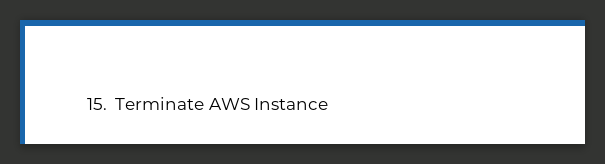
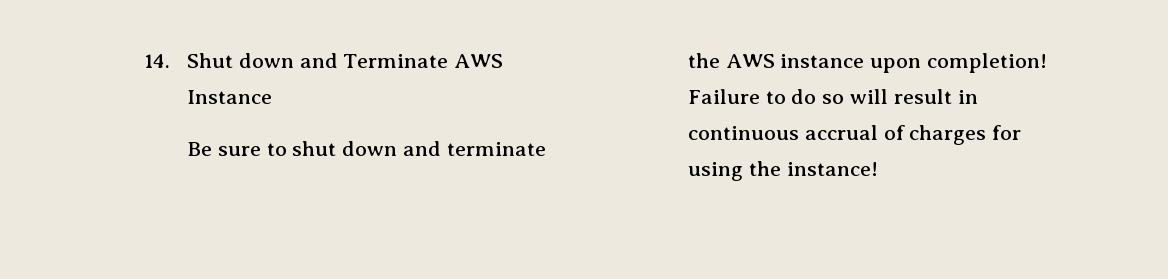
- 15. Terminate AWS Instance
+ 14. Shut down and Terminate AWS Instance
+ Be sure to shut down and terminate the AWS instance upon completion! Failure to do so will result in continuous accrual of charges for using the instance!

